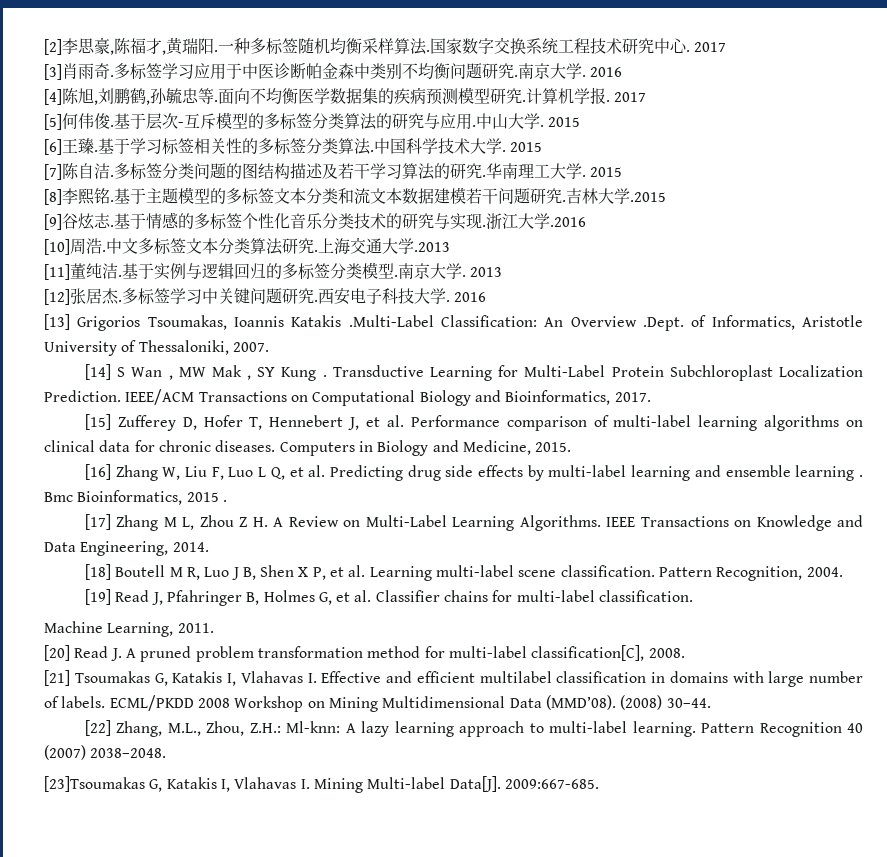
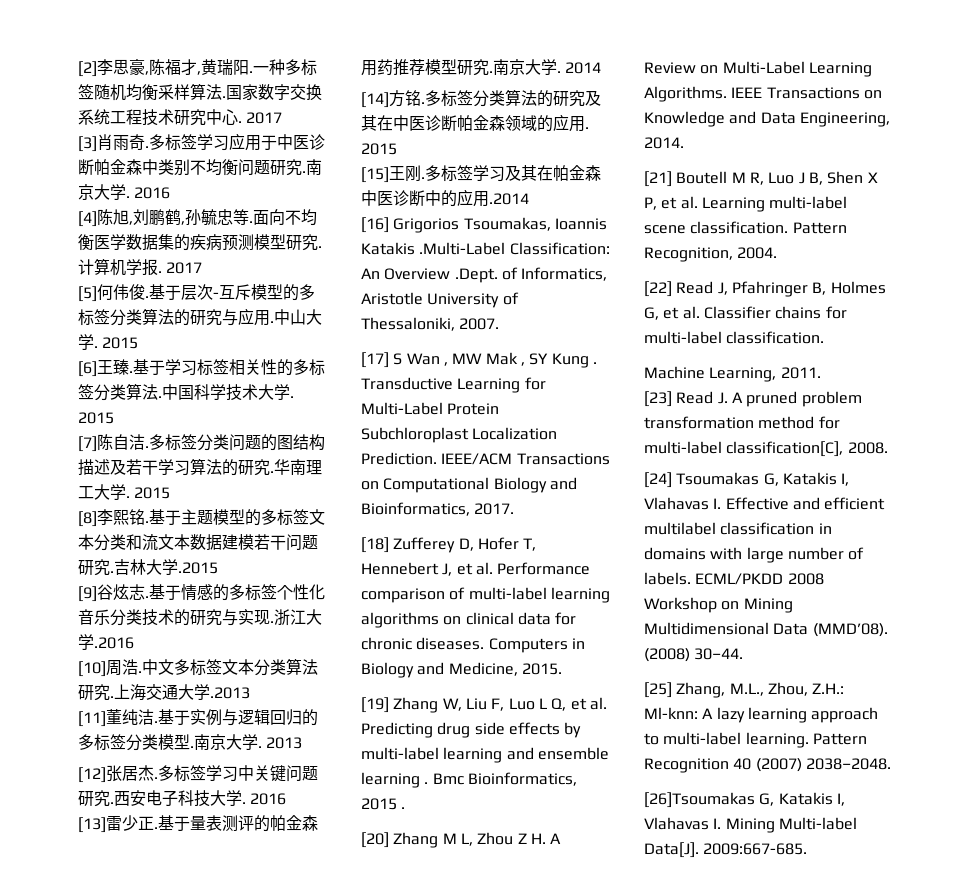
- [13] Grigorios Tsoumakas, Ioannis Katakis .Multi-Label Classification: An Overview .Dept. of Informatics, Aristotle University of Thessaloniki, 2007.
+ [13]雷少正.基于量表测评的帕金森用药推荐模型研究.南京大学. 2014
+ [14]方铭.多标签分类算法的研究及其在中医诊断帕金森领域的应用. 2015
+ [15]王刚.多标签学习及其在帕金森中医诊断中的应用.2014
+ [16] Grigorios Tsoumakas, Ioannis Katakis .Multi-Label Classification: An Overview .Dept. of Informatics, Aristotle University of Thessaloniki, 2007.
- [14] S Wan , MW Mak , SY Kung .
+ [17] S Wan , MW Mak , SY Kung .
- [15] Zufferey D, Hofer T, Hennebert J, et al. Performance comparison of multi-label learning algorithms on clinical data for chronic diseases.
+ [18] Zufferey D, Hofer T, Hennebert J, et al. Performance comparison of multi-label learning algorithms on clinical data for chronic diseases.
- [16] Zhang W, Liu F, Luo L Q, et al. Predicting drug side effects by multi-label learning and ensemble learning .
+ [19] Zhang W, Liu F, Luo L Q, et al. Predicting drug side effects by multi-label learning and ensemble learning .
- [17] Zhang M L, Zhou Z H. A Review on Multi-Label Learning Algorithms.
+ [20] Zhang M L, Zhou Z H. A Review on Multi-Label Learning Algorithms.
- [18] Boutell M R, Luo J B, Shen X P, et al. Learning multi-label scene classification.
+ [21] Boutell M R, Luo J B, Shen X P, et al. Learning multi-label scene classification.
- [19] Read J, Pfahringer B, Holmes G, et al. Classifier chains for multi-label classification.
+ [22] Read J, Pfahringer B, Holmes G, et al. Classifier chains for multi-label classification.
- [20] Read J. A pruned problem transformation method for multi-label classification[C], 2008.
+ [23] Read J. A pruned problem transformation method for multi-label classification[C], 2008.
- [21] Tsoumakas G, Katakis I, Vlahavas I. Effective and efficient multilabel classification in domains with large number of labels.
+ [24] Tsoumakas G, Katakis I, Vlahavas I. Effective and efficient multilabel classification in domains with large number of labels.
- [22] Zhang, M.L., Zhou, Z.H.: Ml-knn: A lazy learning approach to multi-label learning.
+ [25] Zhang, M.L., Zhou, Z.H.: Ml-knn: A lazy learning approach to multi-label learning.
- [23]Tsoumakas G, Katakis I, Vlahavas I. Mining Multi-label Data[J].
+ [26]Tsoumakas G, Katakis I, Vlahavas I. Mining Multi-label Data[J].

